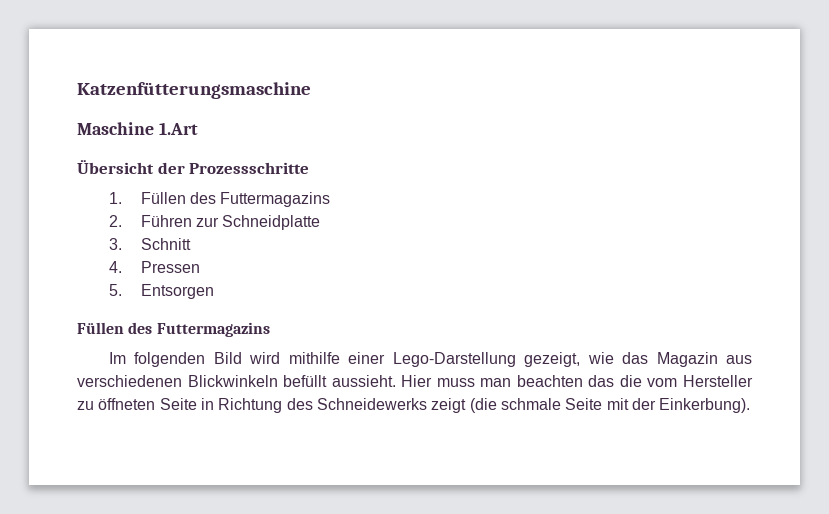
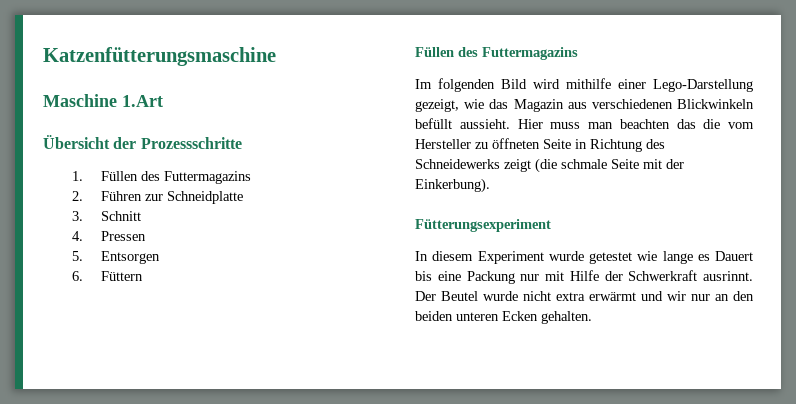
+ 6. Füttern
+ Fütterungsexperiment
+ In diesem Experiment wurde getestet wie lange es Dauert bis eine Packung nur mit Hilfe der Schwerkraft ausrinnt. Der Beutel wurde nicht extra erwärmt und wir nur an den beiden unteren Ecken gehalten.

